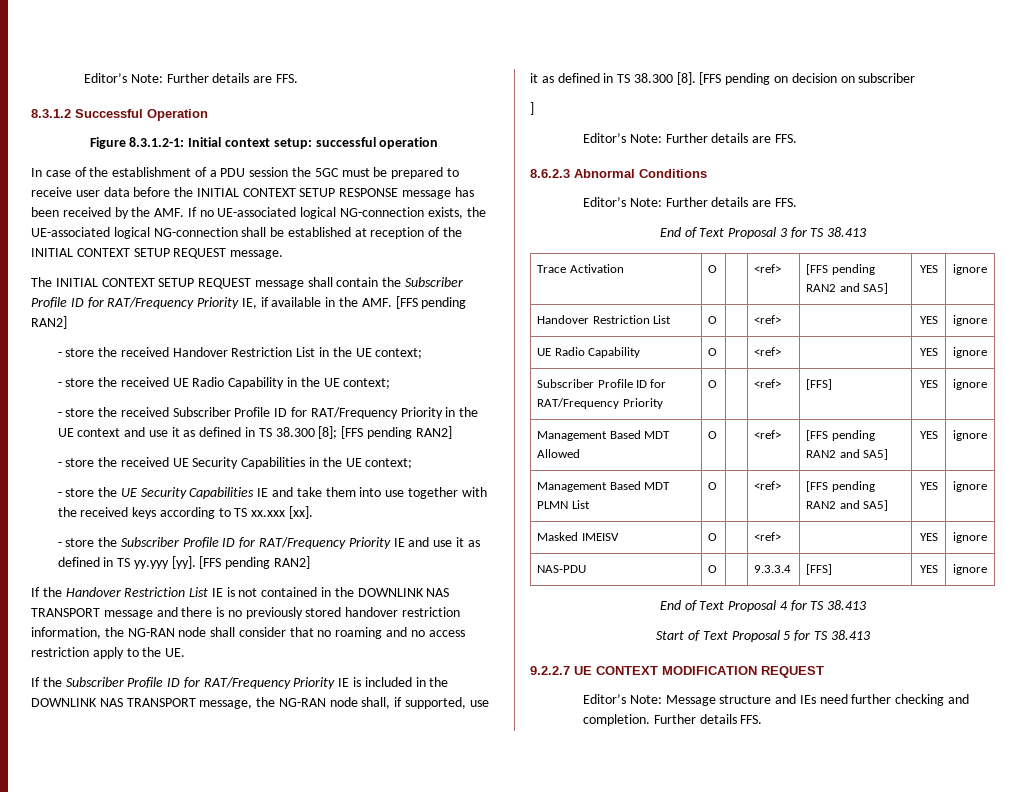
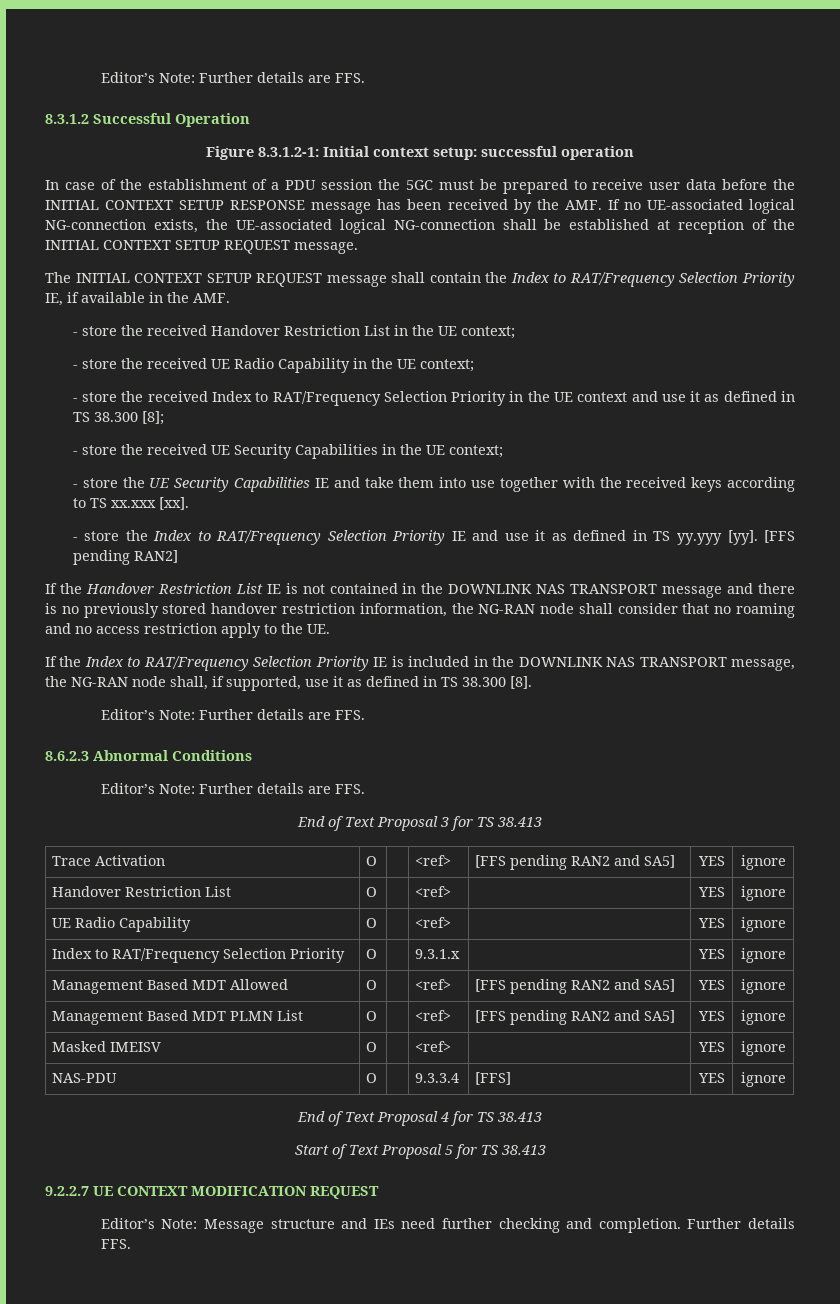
- The INITIAL CONTEXT SETUP REQUEST message shall contain the Subscriber Profile ID for RAT/Frequency Priority IE, if available in the AMF. [FFS pending RAN2]
+ The INITIAL CONTEXT SETUP REQUEST message shall contain the Index to RAT/Frequency Selection Priority IE, if available in the AMF.
- - store the received Subscriber Profile ID for RAT/Frequency Priority in the UE context and use it as defined in TS 38.300 [8]; [FFS pending RAN2]
+ - store the received Index to RAT/Frequency Selection Priority in the UE context and use it as defined in TS 38.300 [8];
- - store the Subscriber Profile ID for RAT/Frequency Priority IE and use it as defined in TS yy.yyy [yy].
+ - store the Index to RAT/Frequency Selection Priority IE and use it as defined in TS yy.yyy [yy].
- If the Subscriber Profile ID for RAT/Frequency Priority IE is included in the DOWNLINK NAS TRANSPORT message, the NG-RAN node shall, if supported, use it as defined in TS 38.300 [8]. [FFS pending on decision on subscriber
- ]
+ If the Index to RAT/Frequency Selection Priority IE is included in the DOWNLINK NAS TRANSPORT message, the NG-RAN node shall, if supported, use it as defined in TS 38.300 [8].
- Subscriber Profile ID for RAT/Frequency Priority | O | | <ref> | [FFS] | YES | ignore
+ Index to RAT/Frequency Selection Priority | O | | 9.3.1.x | | YES | ignore

